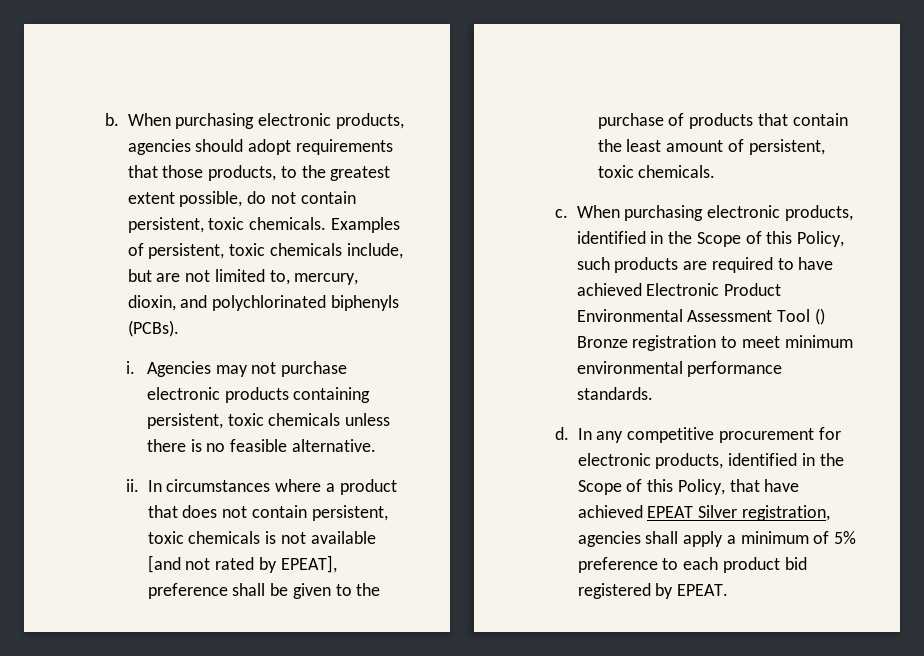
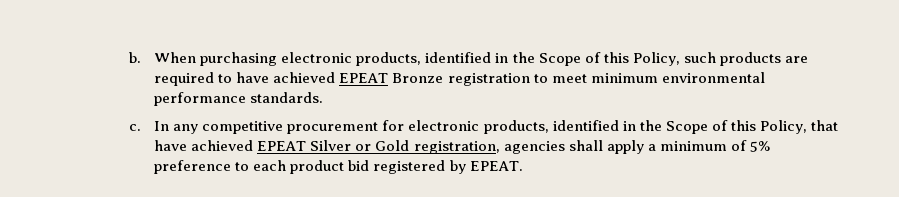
- When purchasing electronic products, agencies should adopt requirements that those products, to the greatest extent possible, do not contain persistent, toxic chemicals. Examples of persistent, toxic chemicals include, but are not limited to, mercury, dioxin, and polychlorinated biphenyls (PCBs).
- i. Agencies may not purchase electronic products containing persistent, toxic chemicals unless there is no feasible alternative.
- ii. In circumstances where a product that does not contain persistent, toxic chemicals is not available [and not rated by EPEAT], preference shall be given to the purchase of products that contain the least amount of persistent, toxic chemicals.
- c. When purchasing electronic products, identified in the Scope of this Policy, such products are required to have achieved Electronic Product Environmental Assessment Tool () Bronze registration to meet minimum environmental performance standards.
+ When purchasing electronic products, identified in the Scope of this Policy, such products are required to have achieved EPEAT Bronze registration to meet minimum environmental performance standards.
- d.
+ c.
- In any competitive procurement for electronic products, identified in the Scope of this Policy, that have achieved EPEAT Silver registration, agencies shall apply a minimum of 5% preference to each product bid registered by EPEAT.
+ In any competitive procurement for electronic products, identified in the Scope of this Policy, that have achieved EPEAT Silver or Gold registration, agencies shall apply a minimum of 5% preference to each product bid registered by EPEAT.

